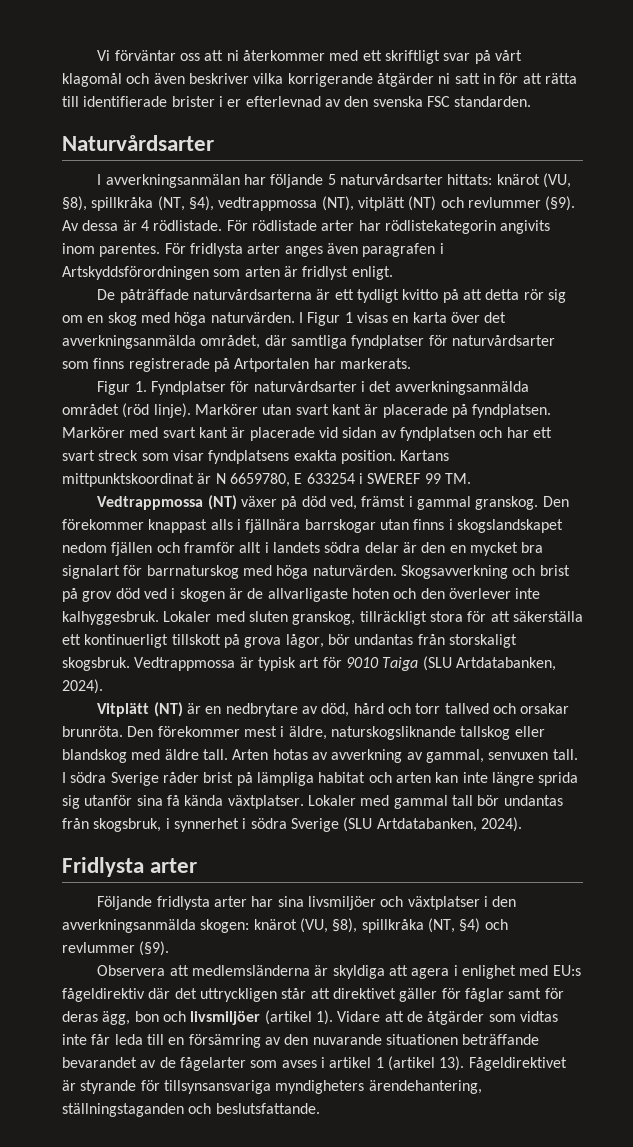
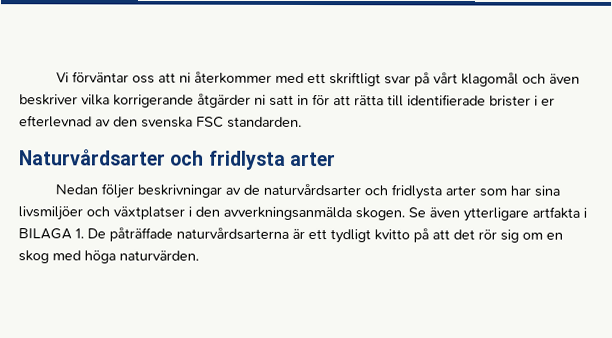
- Naturvårdsarter
- I avverkningsanmälan har följande 5 naturvårdsarter hittats: knärot (VU, §8), spillkråka (NT, §4), vedtrappmossa (NT), vitplätt (NT) och revlummer (§9). Av dessa är 4 rödlistade. För rödlistade arter har rödlistekategorin angivits inom parentes. För fridlysta arter anges även paragrafen i Artskyddsförordningen som arten är fridlyst enligt.
- De påträffade naturvårdsarterna är ett tydligt kvitto på att detta rör sig om en skog med höga naturvärden. I Figur 1 visas en karta över det avverkningsanmälda området, där samtliga fyndplatser för naturvårdsarter som finns registrerade på Artportalen har markerats.
- Figur 1. Fyndplatser för naturvårdsarter i det avverkningsanmälda området (röd linje). Markörer utan svart kant är placerade på fyndplatsen. Markörer med svart kant är placerade vid sidan av fyndplatsen och har ett svart streck som visar fyndplatsens exakta position. Kartans mittpunktskoordinat är N 6659780, E 633254 i SWEREF 99 TM.
- Vedtrappmossa (NT) växer på död ved, främst i gammal granskog. Den förekommer knappast alls i fjällnära barrskogar utan finns i skogslandskapet nedom fjällen och framför allt i landets södra delar är den en mycket bra signalart för barrnaturskog med höga naturvärden. Skogsavverkning och brist på grov död ved i skogen är de allvarligaste hoten och den överlever inte kalhyggesbruk. Lokaler med sluten granskog, tillräckligt stora för att säkerställa ett kontinuerligt tillskott på grova lågor, bör undantas från storskaligt skogsbruk. Vedtrappmossa är typisk art för 9010 Taiga (SLU Artdatabanken, 2024).
- Vitplätt (NT) är en nedbrytare av död, hård och torr tallved och orsakar brunröta. Den förekommer mest i äldre, naturskogsliknande tallskog eller blandskog med äldre tall. Arten hotas av avverkning av gammal, senvuxen tall. I södra Sverige råder brist på lämpliga habitat och arten kan inte längre sprida sig utanför sina få kända växtplatser. Lokaler med gammal tall bör undantas från skogsbruk, i synnerhet i södra Sverige (SLU Artdatabanken, 2024).
- Fridlysta arter
- Följande fridlysta arter har sina livsmiljöer och växtplatser i den avverkningsanmälda skogen: knärot (VU, §8), spillkråka (NT, §4) och revlummer (§9).
- Observera att medlemsländerna är skyldiga att agera i enlighet med EU:s fågeldirektiv där det uttryckligen står att direktivet gäller för fåglar samt för deras ägg, bon och livsmiljöer (artikel 1). Vidare att de åtgärder som vidtas inte får leda till en försämring av den nuvarande situationen beträffande bevarandet av de fågelarter som avses i artikel 1 (artikel 13). Fågeldirektivet är styrande för tillsynsansvariga myndigheters ärendehantering, ställningstaganden och beslutsfattande.
+ Naturvårdsarter och fridlysta arter
+ Nedan följer beskrivningar av de naturvårdsarter och fridlysta arter som har sina livsmiljöer och växtplatser i den avverkningsanmälda skogen. Se även ytterligare artfakta i BILAGA 1. De påträffade naturvårdsarterna är ett tydligt kvitto på att det rör sig om en skog med höga naturvärden.

